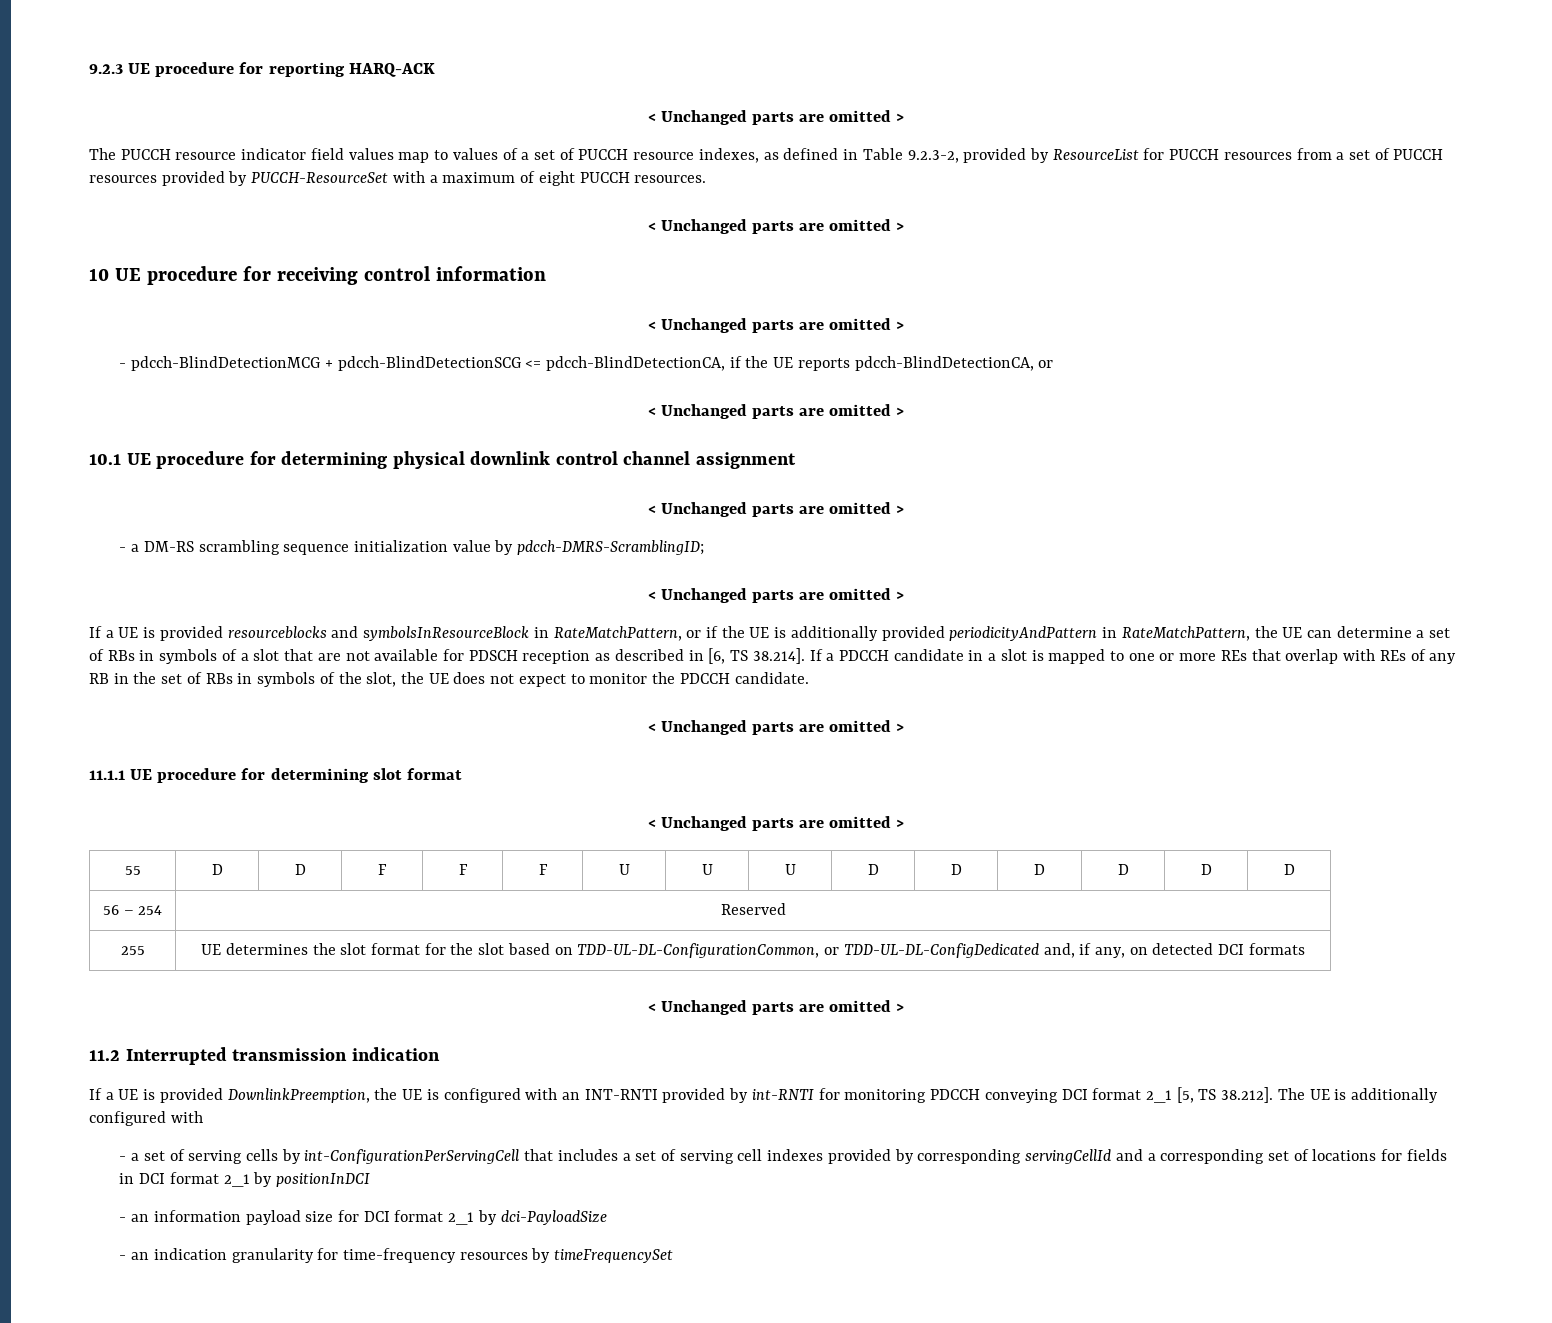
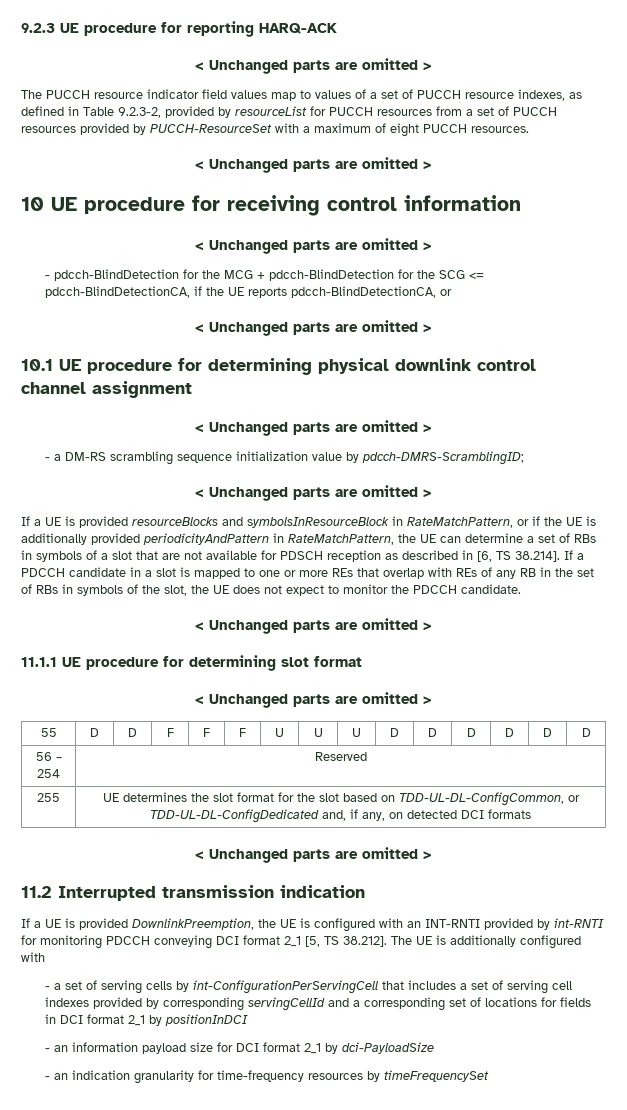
- The PUCCH resource indicator field values map to values of a set of PUCCH resource indexes, as defined in Table 9.2.3-2, provided by ResourceList for PUCCH resources from a set of PUCCH resources provided by PUCCH-ResourceSet with a maximum of eight PUCCH resources.
+ The PUCCH resource indicator field values map to values of a set of PUCCH resource indexes, as defined in Table 9.2.3-2, provided by resourceList for PUCCH resources from a set of PUCCH resources provided by PUCCH-ResourceSet with a maximum of eight PUCCH resources.
- - pdcch-BlindDetectionMCG + pdcch-BlindDetectionSCG <= pdcch-BlindDetectionCA, if the UE reports pdcch-BlindDetectionCA, or
+ - pdcch-BlindDetection for the MCG + pdcch-BlindDetection for the SCG <= pdcch-BlindDetectionCA, if the UE reports pdcch-BlindDetectionCA, or
- If a UE is provided resourceblocks and symbolsInResourceBlock in RateMatchPattern, or if the UE is additionally provided periodicityAndPattern in RateMatchPattern, the UE can determine a set of RBs in symbols of a slot that are not available for PDSCH reception as described in [6, TS 38.214]. If a PDCCH candidate in a slot is mapped to one or more REs that overlap with REs of any RB in the set of RBs in symbols of the slot, the UE does not expect to monitor the PDCCH candidate.
+ If a UE is provided resourceBlocks and symbolsInResourceBlock in RateMatchPattern, or if the UE is additionally provided periodicityAndPattern in RateMatchPattern, the UE can determine a set of RBs in symbols of a slot that are not available for PDSCH reception as described in [6, TS 38.214]. If a PDCCH candidate in a slot is mapped to one or more REs that overlap with REs of any RB in the set of RBs in symbols of the slot, the UE does not expect to monitor the PDCCH candidate.
- 255 | UE determines the slot format for the slot based on TDD-UL-DL-ConfigurationCommon, or TDD-UL-DL-ConfigDedicated and, if any, on detected DCI formats
+ 255 | UE determines the slot format for the slot based on TDD-UL-DL-ConfigCommon, or TDD-UL-DL-ConfigDedicated and, if any, on detected DCI formats

